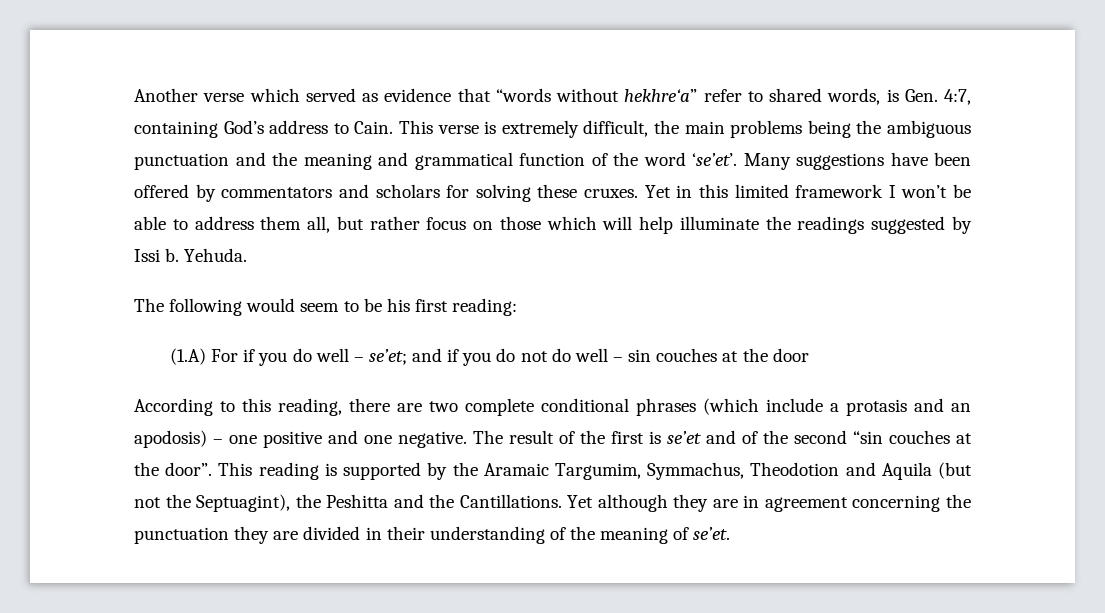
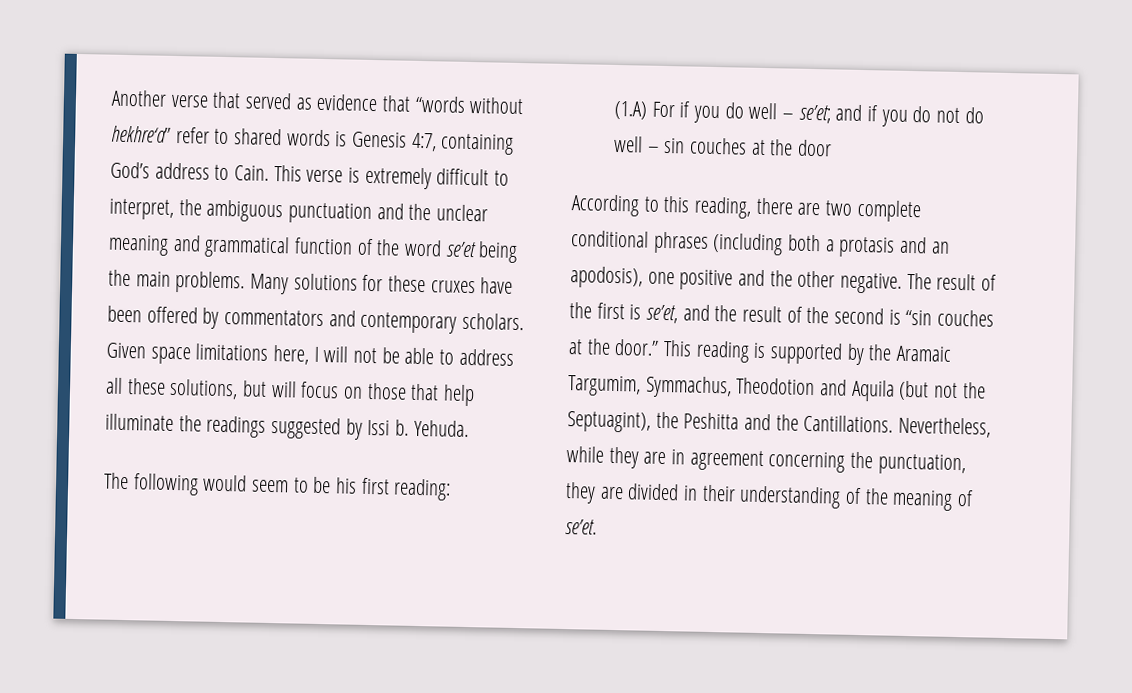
- Another verse which served as evidence that “words without hekhre‘a” refer to shared words, is Gen. 4:7, containing God’s address to Cain.
+ Another verse that served as evidence that “words without hekhre‘a” refer to shared words is Genesis 4:7, containing God’s address to Cain.
- This verse is extremely difficult, the main problems being the ambiguous punctuation and the meaning and grammatical function of the word ‘se’et’. Many suggestions have been offered by commentators and scholars for solving these cruxes. Yet in this limited framework I won’t be able to address them all, but rather focus on those which will help illuminate the readings suggested by Issi b.
+ This verse is extremely difficult to interpret, the ambiguous punctuation and the unclear meaning and grammatical function of the word se’et being the main problems. Many solutions for these cruxes have been offered by commentators and contemporary scholars. Given space limitations here, I will not be able to address all these solutions, but will focus on those that help illuminate the readings suggested by Issi b.
- According to this reading, there are two complete conditional phrases (which include a protasis and an apodosis) – one positive and one negative.
+ According to this reading, there are two complete conditional phrases (including both a protasis and an apodosis), one positive and the other negative.
- The result of the first is se’et and of the second “sin couches at the door”.
+ The result of the first is se’et, and the result of the second is “sin couches at the door.”
- Yet although they are in agreement concerning the punctuation they are divided in their understanding of the meaning of se’et.
+ Nevertheless, while they are in agreement concerning the punctuation, they are divided in their understanding of the meaning of se’et.

